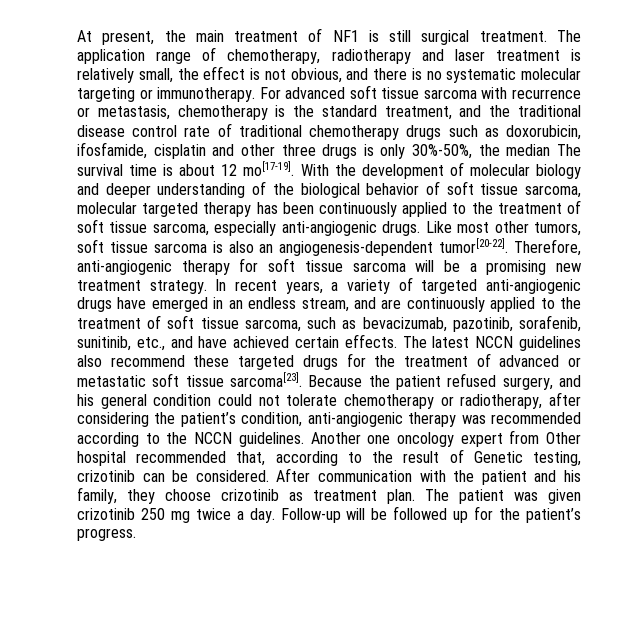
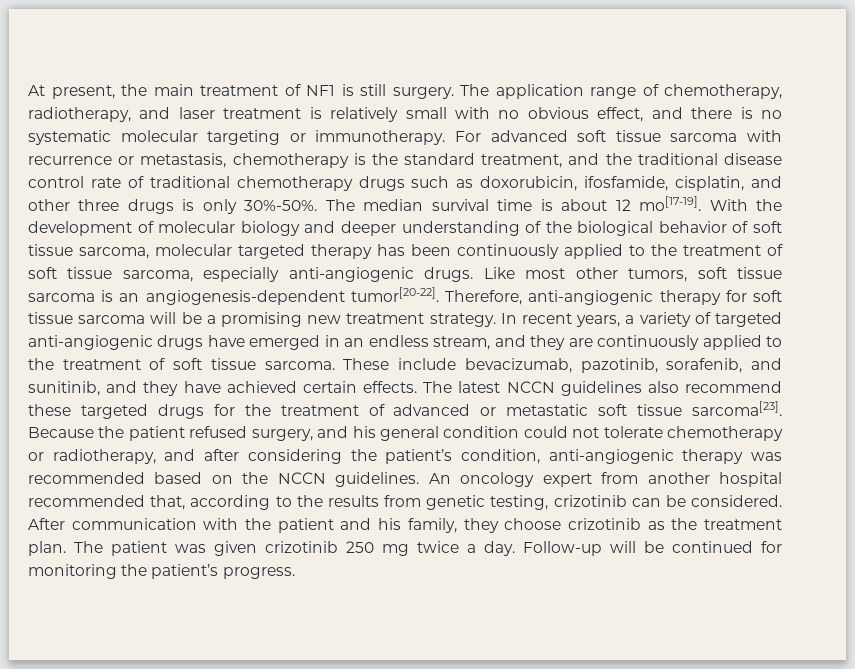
- At present, the main treatment of NF1 is still surgical treatment.
+ At present, the main treatment of NF1 is still surgery.
- The application range of chemotherapy, radiotherapy and laser treatment is relatively small, the effect is not obvious, and there is no systematic molecular targeting or immunotherapy.
+ The application range of chemotherapy, radiotherapy, and laser treatment is relatively small with no obvious effect, and there is no systematic molecular targeting or immunotherapy.
- For advanced soft tissue sarcoma with recurrence or metastasis, chemotherapy is the standard treatment, and the traditional disease control rate of traditional chemotherapy drugs such as doxorubicin, ifosfamide, cisplatin and other three drugs is only 30%-50%, the median The survival time is about 12 mo[17-19].
+ For advanced soft tissue sarcoma with recurrence or metastasis, chemotherapy is the standard treatment, and the traditional disease control rate of traditional chemotherapy drugs such as doxorubicin, ifosfamide, cisplatin, and other three drugs is only 30%-50%. The median survival time is about 12 mo[17-19].
- Like most other tumors, soft tissue sarcoma is also an angiogenesis-dependent tumor[20-22].
+ Like most other tumors, soft tissue sarcoma is an angiogenesis-dependent tumor[20-22].
- In recent years, a variety of targeted anti-angiogenic drugs have emerged in an endless stream, and are continuously applied to the treatment of soft tissue sarcoma, such as bevacizumab, pazotinib, sorafenib, sunitinib, etc., and have achieved certain effects.
+ In recent years, a variety of targeted anti-angiogenic drugs have emerged in an endless stream, and they are continuously applied to the treatment of soft tissue sarcoma. These include bevacizumab, pazotinib, sorafenib, and sunitinib, and they have achieved certain effects.
- Because the patient refused surgery, and his general condition could not tolerate chemotherapy or radiotherapy, after considering the patient’s condition, anti-angiogenic therapy was recommended according to the NCCN guidelines.
+ Because the patient refused surgery, and his general condition could not tolerate chemotherapy or radiotherapy, and after considering the patient’s condition, anti-angiogenic therapy was recommended based on the NCCN guidelines.
- Another one oncology expert from Other hospital recommended that, according to the result of Genetic testing, crizotinib can be considered.
+ An oncology expert from another hospital recommended that, according to the results from genetic testing, crizotinib can be considered.
- After communication with the patient and his family, they choose crizotinib as treatment plan.
+ After communication with the patient and his family, they choose crizotinib as the treatment plan.
- Follow-up will be followed up for the patient’s progress.
+ Follow-up will be continued for monitoring the patient’s progress.

